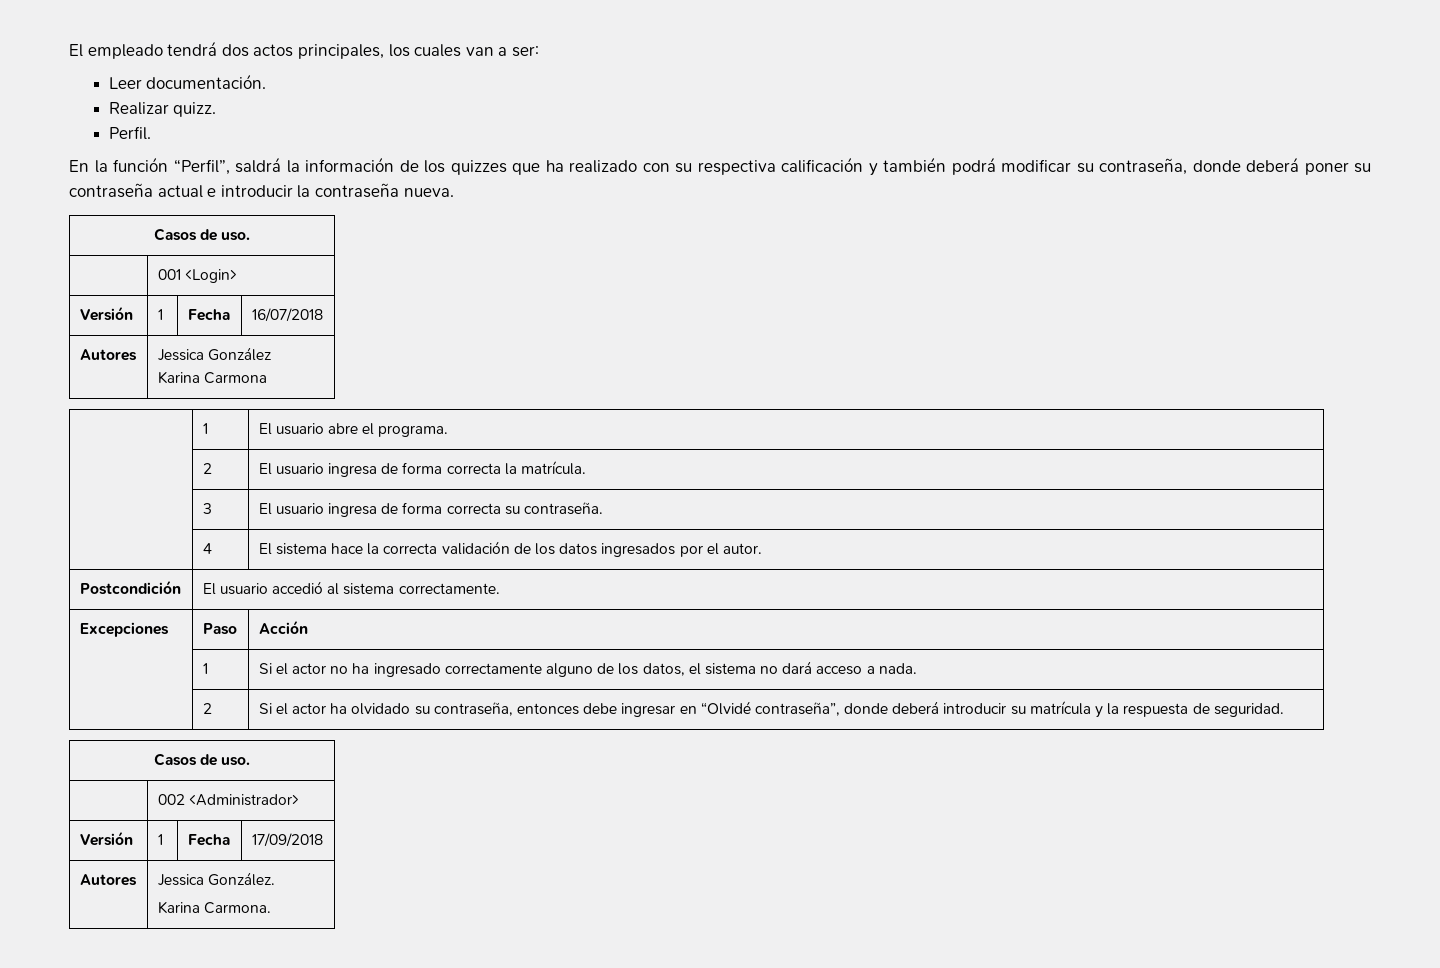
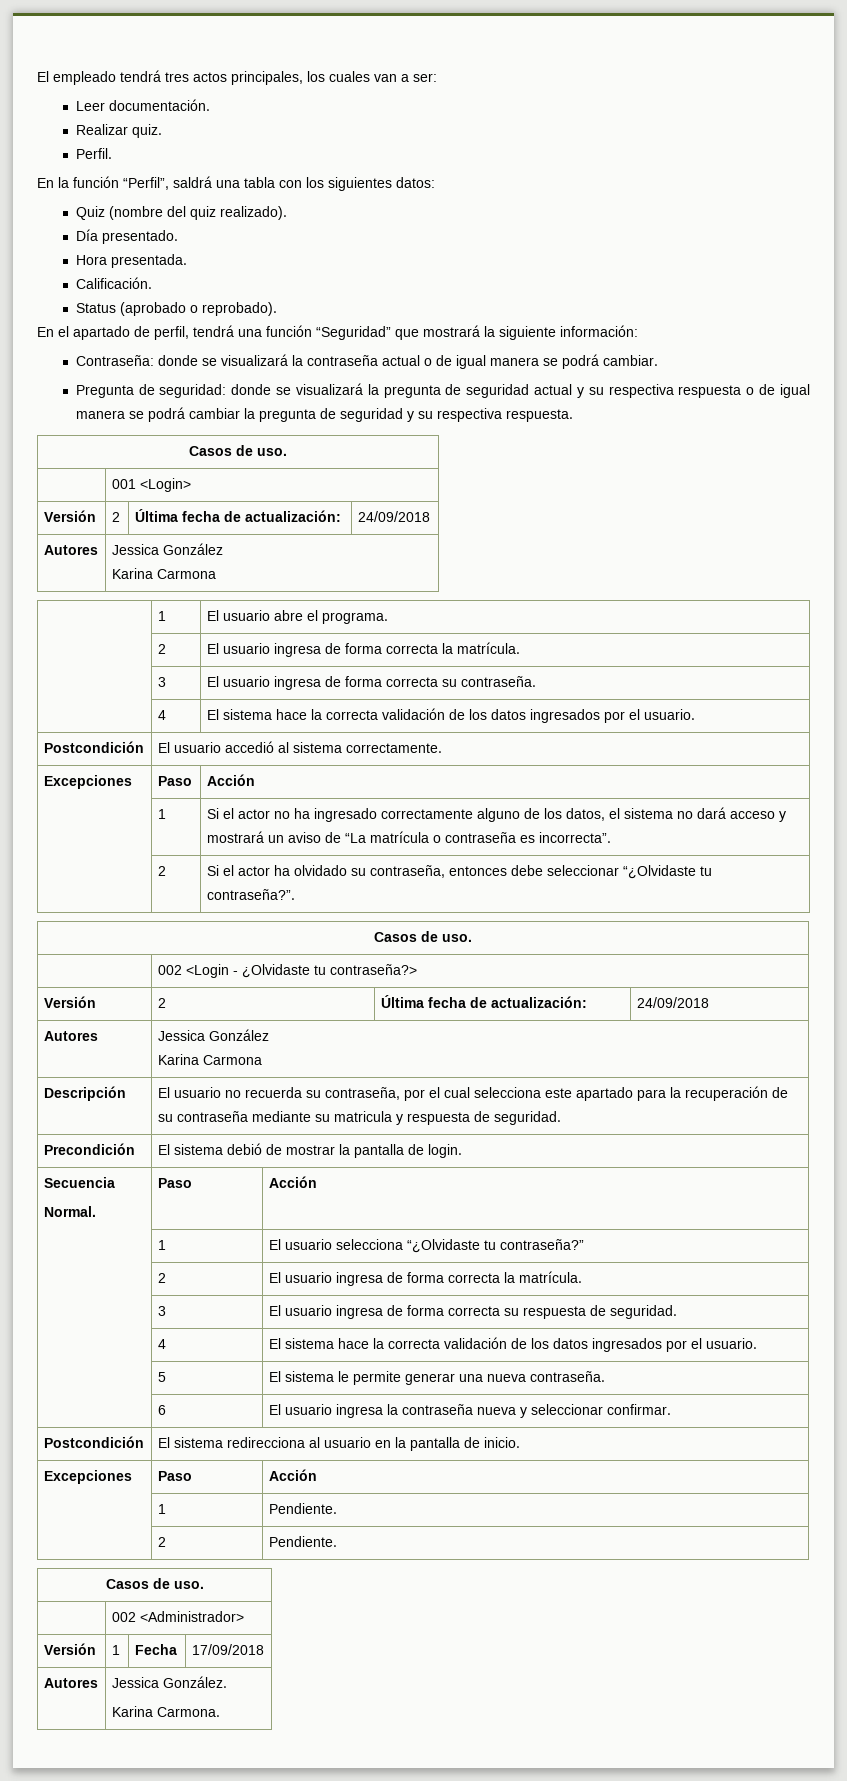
- El empleado tendrá dos actos principales, los cuales van a ser:
+ El empleado tendrá tres actos principales, los cuales van a ser:
- Realizar quizz.
+ Realizar quiz.
- En la función “Perfil”, saldrá la información de los quizzes que ha realizado con su respectiva calificación y también podrá modificar su contraseña, donde deberá poner su contraseña actual e introducir la contraseña nueva.
+ En la función “Perfil”, saldrá una tabla con los siguientes datos:
+ Quiz (nombre del quiz realizado).
+ Día presentado.
+ Hora presentada.
+ Calificación.
+ Status (aprobado o reprobado).
+ En el apartado de perfil, tendrá una función “Seguridad” que mostrará la siguiente información:
+ Contraseña: donde se visualizará la contraseña actual o de igual manera se podrá cambiar.
+ Pregunta de seguridad: donde se visualizará la pregunta de seguridad actual y su respectiva respuesta o de igual manera se podrá cambiar la pregunta de seguridad y su respectiva respuesta.
  | 001 <Login>
- Versión | 1 | Fecha | 16/07/2018
+ Versión | 2 | Última fecha de actualización: | 24/09/2018
  | 3 | El usuario ingresa de forma correcta su contraseña.
- | 4 | El sistema hace la correcta validación de los datos ingresados por el autor.
+ | 4 | El sistema hace la correcta validación de los datos ingresados por el usuario.
- | 1 | Si el actor no ha ingresado correctamente alguno de los datos, el sistema no dará acceso a nada.
+ | 1 | Si el actor no ha ingresado correctamente alguno de los datos, el sistema no dará acceso y mostrará un aviso de “La matrícula o contraseña es incorrecta”.
- | 2 | Si el actor ha olvidado su contraseña, entonces debe ingresar en “Olvidé contraseña”, donde deberá introducir su matrícula y la respuesta de seguridad.
+ | 2 | Si el actor ha olvidado su contraseña, entonces debe seleccionar “¿Olvidaste tu contraseña?”.
+ Casos de uso.
+ | 002 <Login - ¿Olvidaste tu contraseña?>
+ Versión | 2 | Última fecha de actualización: | 24/09/2018
+ Autores | Jessica González
+ Karina Carmona
+ Descripción | El usuario no recuerda su contraseña, por el cual selecciona este apartado para la recuperación de su contraseña mediante su matricula y respuesta de seguridad.
+ Precondición | El sistema debió de mostrar la pantalla de login.
+ Secuencia
+ Normal. | Paso | Acción
+ | 1 | El usuario selecciona “¿Olvidaste tu contraseña?”
+ | 2 | El usuario ingresa de forma correcta la matrícula.
+ | 3 | El usuario ingresa de forma correcta su respuesta de seguridad.
+ | 4 | El sistema hace la correcta validación de los datos ingresados por el usuario.
+ | 5 | El sistema le permite generar una nueva contraseña.
+ | 6 | El usuario ingresa la contraseña nueva y seleccionar confirmar.
+ Postcondición | El sistema redirecciona al usuario en la pantalla de inicio.
+ Excepciones | Paso | Acción
+ | 1 | Pendiente.
+ | 2 | Pendiente.

